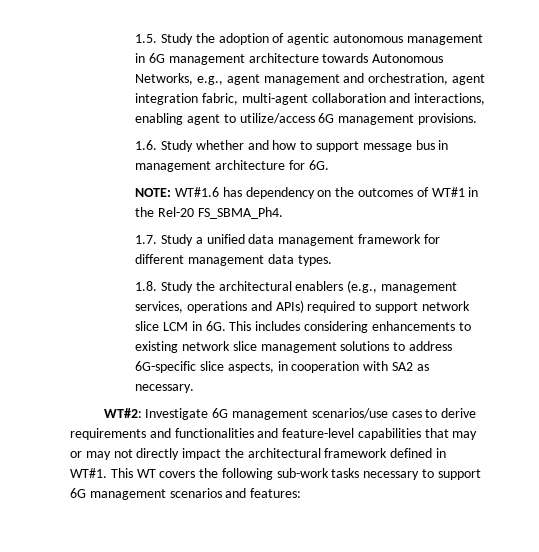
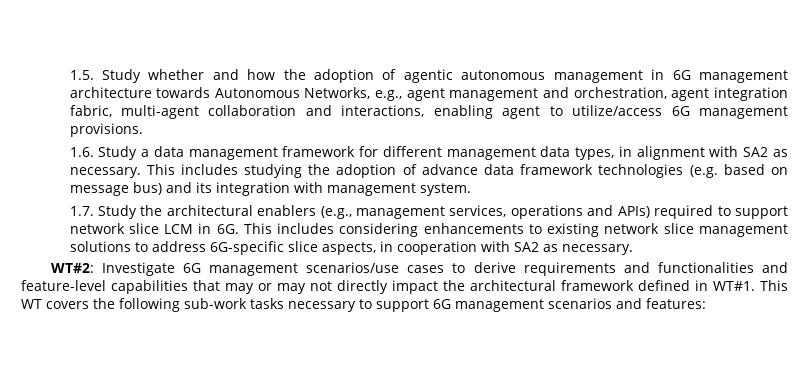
- 1.5. Study the adoption of agentic autonomous management in 6G management architecture towards Autonomous Networks, e.g., agent management and orchestration, agent integration fabric, multi-agent collaboration and interactions, enabling agent to utilize/access 6G management provisions.
+ 1.5. Study whether and how the adoption of agentic autonomous management in 6G management architecture towards Autonomous Networks, e.g., agent management and orchestration, agent integration fabric, multi-agent collaboration and interactions, enabling agent to utilize/access 6G management provisions.
- 1.6. Study whether and how to support message bus in management architecture for 6G.
- NOTE: WT#1.6 has dependency on the outcomes of WT#1 in the Rel-20 FS_SBMA_Ph4.
- 1.7. Study a unified data management framework for different management data types.
- 1.8. Study the architectural enablers (e.g., management services, operations and APIs) required to support network slice LCM in 6G.
+ 1.6. Study a data management framework for different management data types, in alignment with SA2 as necessary. This includes studying the adoption of advance data framework technologies (e.g. based on message bus) and its integration with management system.
+ 1.7. Study the architectural enablers (e.g., management services, operations and APIs) required to support network slice LCM in 6G.

